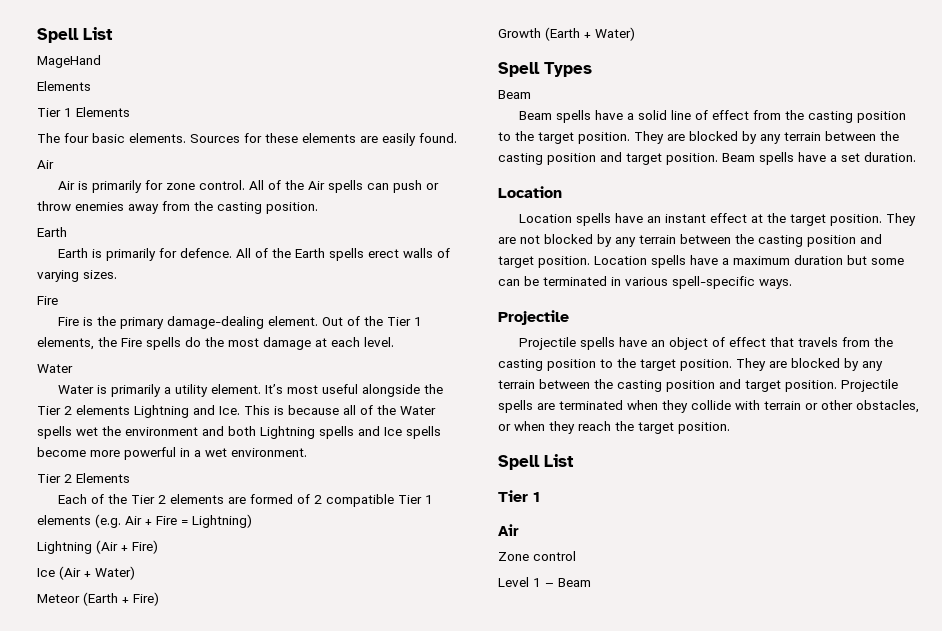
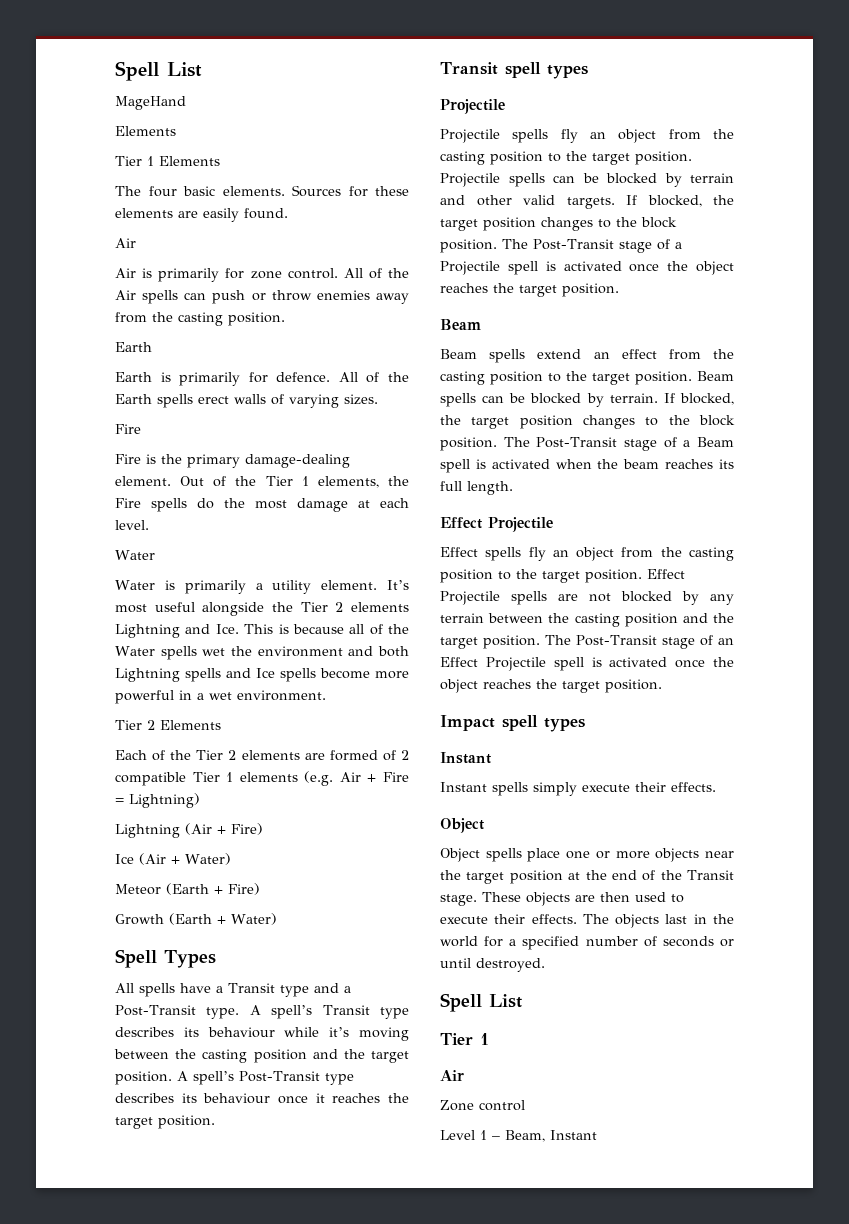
  Spell Types
+ All spells have a Transit type and a Post-Transit type. A spell’s Transit type describes its behaviour while it’s moving between the casting position and the target position. A spell’s Post-Transit type describes its behaviour once it reaches the target position.
+ Transit spell types
+ Projectile
+ Projectile spells fly an object from the casting position to the target position. Projectile spells can be blocked by terrain and other valid targets. If blocked, the target position changes to the block position. The Post-Transit stage of a Projectile spell is activated once the object reaches the target position.
  Beam
- Beam spells have a solid line of effect from the casting position to the target position.
+ Beam spells extend an effect from the casting position to the target position.
- They are blocked by any terrain between the casting position and target position. Beam spells have a set duration.
- Location
- Location spells have an instant effect at the target position. They are not blocked by any terrain between the casting position and target position. Location spells have a maximum duration but some can be terminated in various spell-specific ways.
- Projectile
- Projectile spells have an object of effect that travels from the casting position to the target position. They are blocked by any terrain between the casting position and target position. Projectile spells are terminated when they collide with terrain or other obstacles, or when they reach the target position.
+ Beam spells can be blocked by terrain. If blocked, the target position changes to the block position. The Post-Transit stage of a Beam spell is activated when the beam reaches its full length.
+ Effect Projectile
+ Effect spells fly an object from the casting position to the target position. Effect Projectile spells are not blocked by any terrain between the casting position and the target position. The Post-Transit stage of an Effect Projectile spell is activated once the object reaches the target position.
+ Impact spell types
+ Instant
+ Instant spells simply execute their effects.
+ Object
+ Object spells place one or more objects near the target position at the end of the Transit stage. These objects are then used to execute their effects. The objects last in the world for a specified number of seconds or until destroyed.
- Level 1 – Beam
+ Level 1 – Beam, Instant

